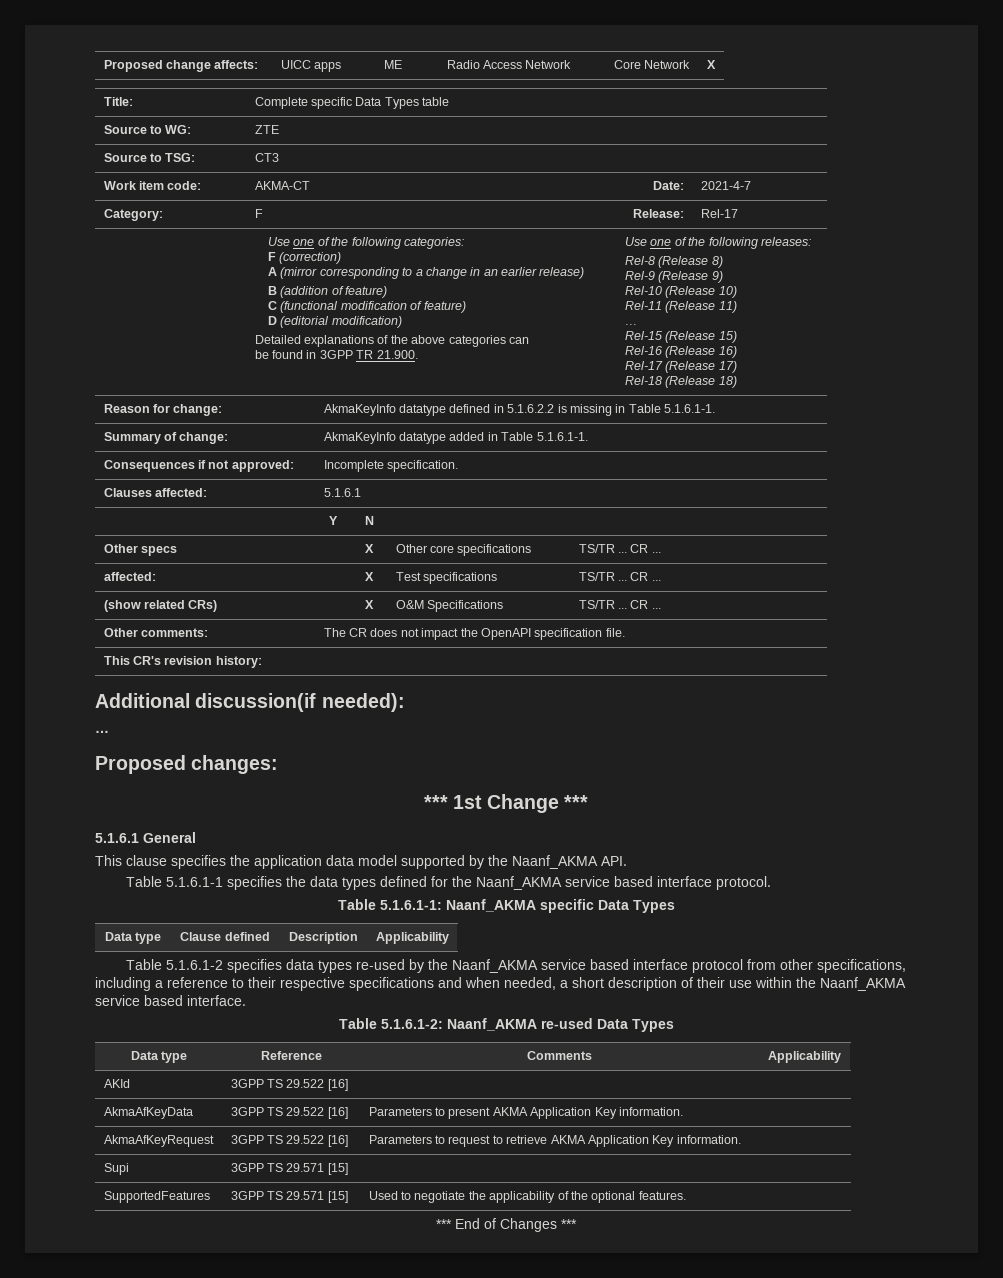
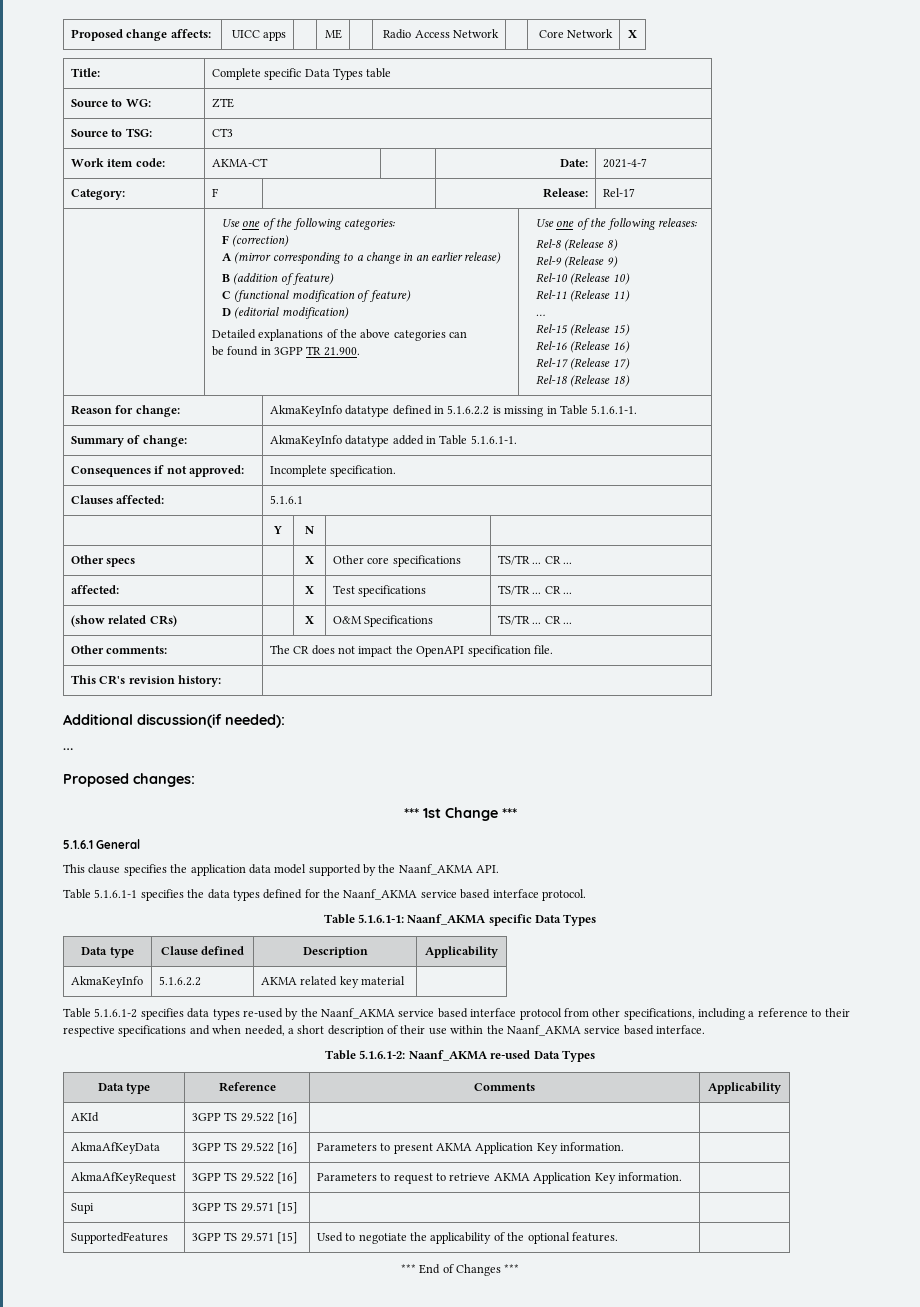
+ AkmaKeyInfo | 5.1.6.2.2 | AKMA related key material |

